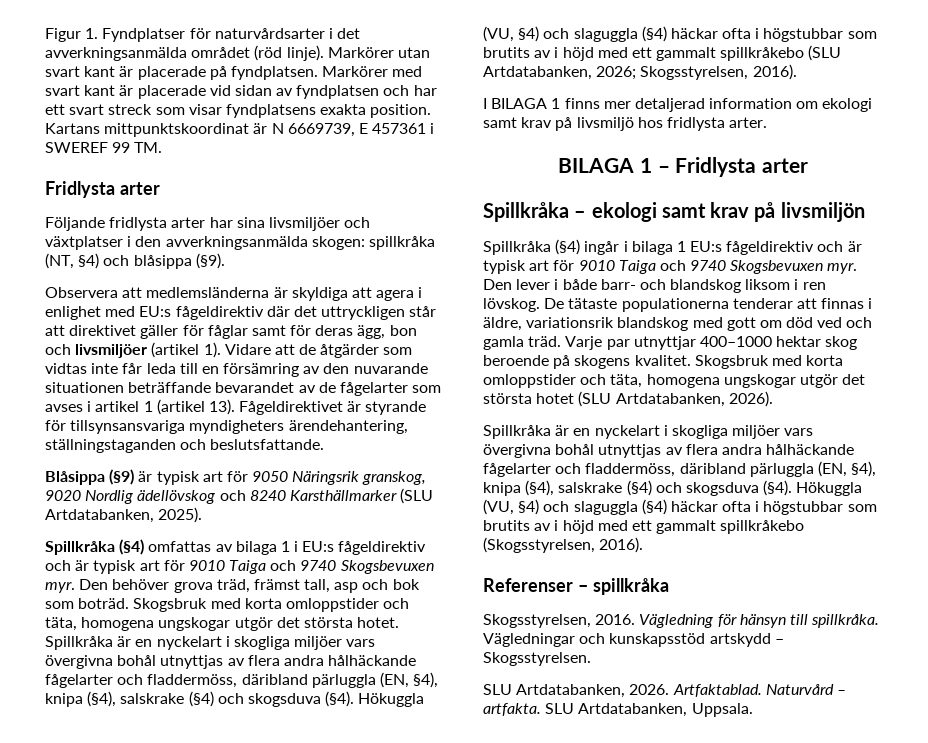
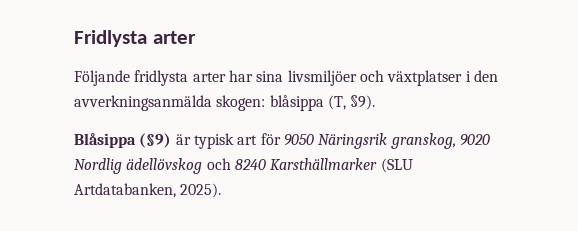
- Figur 1. Fyndplatser för naturvårdsarter i det avverkningsanmälda området (röd linje). Markörer utan svart kant är placerade på fyndplatsen. Markörer med svart kant är placerade vid sidan av fyndplatsen och har ett svart streck som visar fyndplatsens exakta position. Kartans mittpunktskoordinat är N 6669739, E 457361 i SWEREF 99 TM.
- Följande fridlysta arter har sina livsmiljöer och växtplatser i den avverkningsanmälda skogen: spillkråka (NT, §4) och blåsippa (§9).
- Observera att medlemsländerna är skyldiga att agera i enlighet med EU:s fågeldirektiv där det uttryckligen står att direktivet gäller för fåglar samt för deras ägg, bon och livsmiljöer (artikel 1). Vidare att de åtgärder som vidtas inte får leda till en försämring av den nuvarande situationen beträffande bevarandet av de fågelarter som avses i artikel 1 (artikel 13). Fågeldirektivet är styrande för tillsynsansvariga myndigheters ärendehantering, ställningstaganden och beslutsfattande.
+ Följande fridlysta arter har sina livsmiljöer och växtplatser i den avverkningsanmälda skogen: blåsippa (T, §9).
- Spillkråka (§4) omfattas av bilaga 1 i EU:s fågeldirektiv och är typisk art för 9010 Taiga och 9740 Skogsbevuxen myr. Den behöver grova träd, främst tall, asp och bok som boträd. Skogsbruk med korta omloppstider och täta, homogena ungskogar utgör det största hotet. Spillkråka är en nyckelart i skogliga miljöer vars övergivna bohål utnyttjas av flera andra hålhäckande fågelarter och fladdermöss, däribland pärluggla (EN, §4), knipa (§4), salskrake (§4) och skogsduva (§4). Hökuggla (VU, §4) och slaguggla (§4) häckar ofta i högstubbar som brutits av i höjd med ett gammalt spillkråkebo (SLU Artdatabanken, 2026; Skogsstyrelsen, 2016).
- I BILAGA 1 finns mer detaljerad information om ekologi samt krav på livsmiljö hos fridlysta arter.
- BILAGA 1 – Fridlysta arter
- Spillkråka – ekologi samt krav på livsmiljön
- Spillkråka (§4) ingår i bilaga 1 EU:s fågeldirektiv och är typisk art för 9010 Taiga och 9740 Skogsbevuxen myr. Den lever i både barr- och blandskog liksom i ren lövskog. De tätaste populationerna tenderar att finnas i äldre, variationsrik blandskog med gott om död ved och gamla träd. Varje par utnyttjar 400–1000 hektar skog beroende på skogens kvalitet. Skogsbruk med korta omloppstider och täta, homogena ungskogar utgör det största hotet (SLU Artdatabanken, 2026).
- Spillkråka är en nyckelart i skogliga miljöer vars övergivna bohål utnyttjas av flera andra hålhäckande fågelarter och fladdermöss, däribland pärluggla (EN, §4), knipa (§4), salskrake (§4) och skogsduva (§4). Hökuggla (VU, §4) och slaguggla (§4) häckar ofta i högstubbar som brutits av i höjd med ett gammalt spillkråkebo (Skogsstyrelsen, 2016).
- Referenser – spillkråka
- Skogsstyrelsen, 2016. Vägledning för hänsyn till spillkråka. Vägledningar och kunskapsstöd artskydd – Skogsstyrelsen.
- SLU Artdatabanken, 2026. Artfaktablad. Naturvård – artfakta. SLU Artdatabanken, Uppsala.

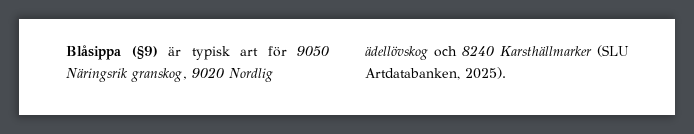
- Fridlysta arter
- Följande fridlysta arter har sina livsmiljöer och växtplatser i den avverkningsanmälda skogen: blåsippa (T, §9).

